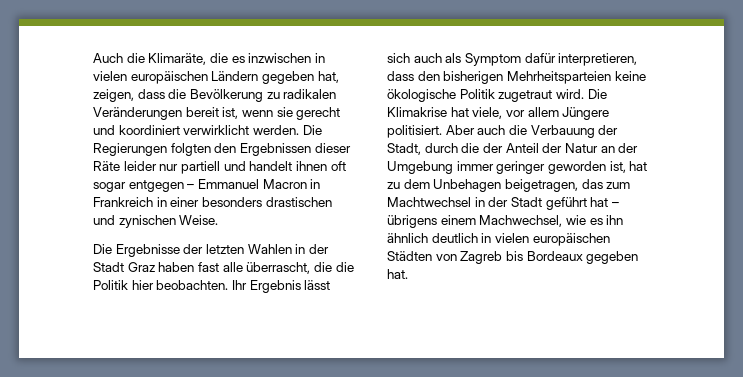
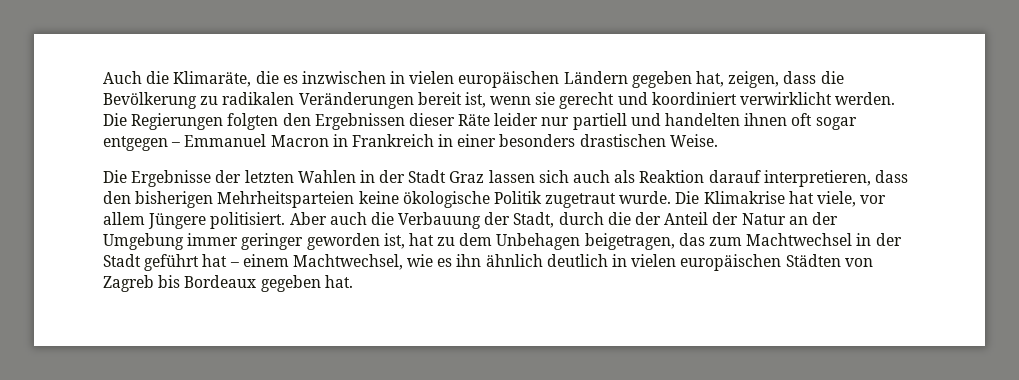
- Die Regierungen folgten den Ergebnissen dieser Räte leider nur partiell und handelt ihnen oft sogar entgegen – Emmanuel Macron in Frankreich in einer besonders drastischen und zynischen Weise.
+ Die Regierungen folgten den Ergebnissen dieser Räte leider nur partiell und handelten ihnen oft sogar entgegen – Emmanuel Macron in Frankreich in einer besonders drastischen Weise.
- Die Ergebnisse der letzten Wahlen in der Stadt Graz haben fast alle überrascht, die die Politik hier beobachten. Ihr Ergebnis lässt sich auch als Symptom dafür interpretieren, dass den bisherigen Mehrheitsparteien keine ökologische Politik zugetraut wird.
+ Die Ergebnisse der letzten Wahlen in der Stadt Graz lassen sich auch als Reaktion darauf interpretieren, dass den bisherigen Mehrheitsparteien keine ökologische Politik zugetraut wurde.
- Aber auch die Verbauung der Stadt, durch die der Anteil der Natur an der Umgebung immer geringer geworden ist, hat zu dem Unbehagen beigetragen, das zum Machtwechsel in der Stadt geführt hat – übrigens einem Machwechsel, wie es ihn ähnlich deutlich in vielen europäischen Städten von Zagreb bis Bordeaux gegeben hat.
+ Aber auch die Verbauung der Stadt, durch die der Anteil der Natur an der Umgebung immer geringer geworden ist, hat zu dem Unbehagen beigetragen, das zum Machtwechsel in der Stadt geführt hat – einem Machtwechsel, wie es ihn ähnlich deutlich in vielen europäischen Städten von Zagreb bis Bordeaux gegeben hat.

